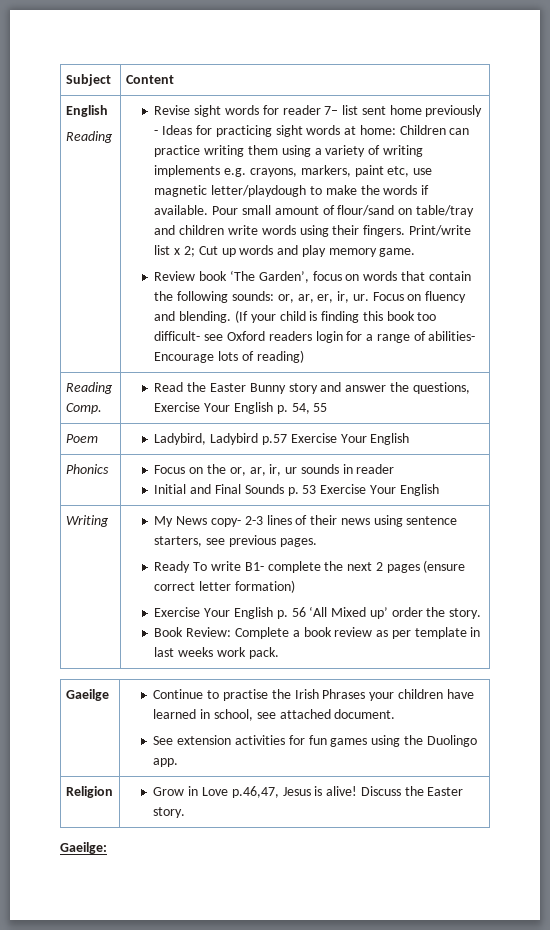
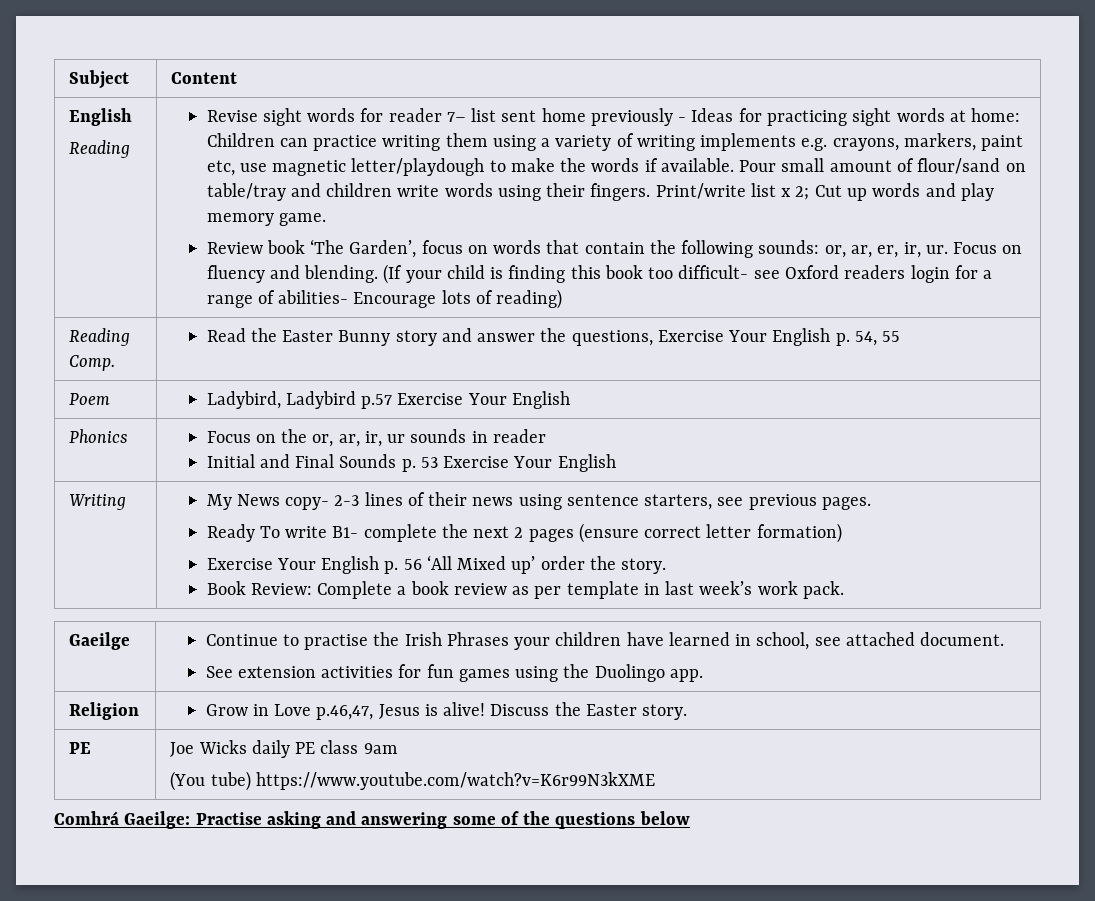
- Book Review: Complete a book review as per template in last weeks work pack.
+ Book Review: Complete a book review as per template in last week’s work pack.
- Gaeilge:
+ PE | Joe Wicks daily PE class 9am
+ (You tube) https://www.youtube.com/watch?v=K6r99N3kXME
+ Comhrá Gaeilge: Practise asking and answering some of the questions below

